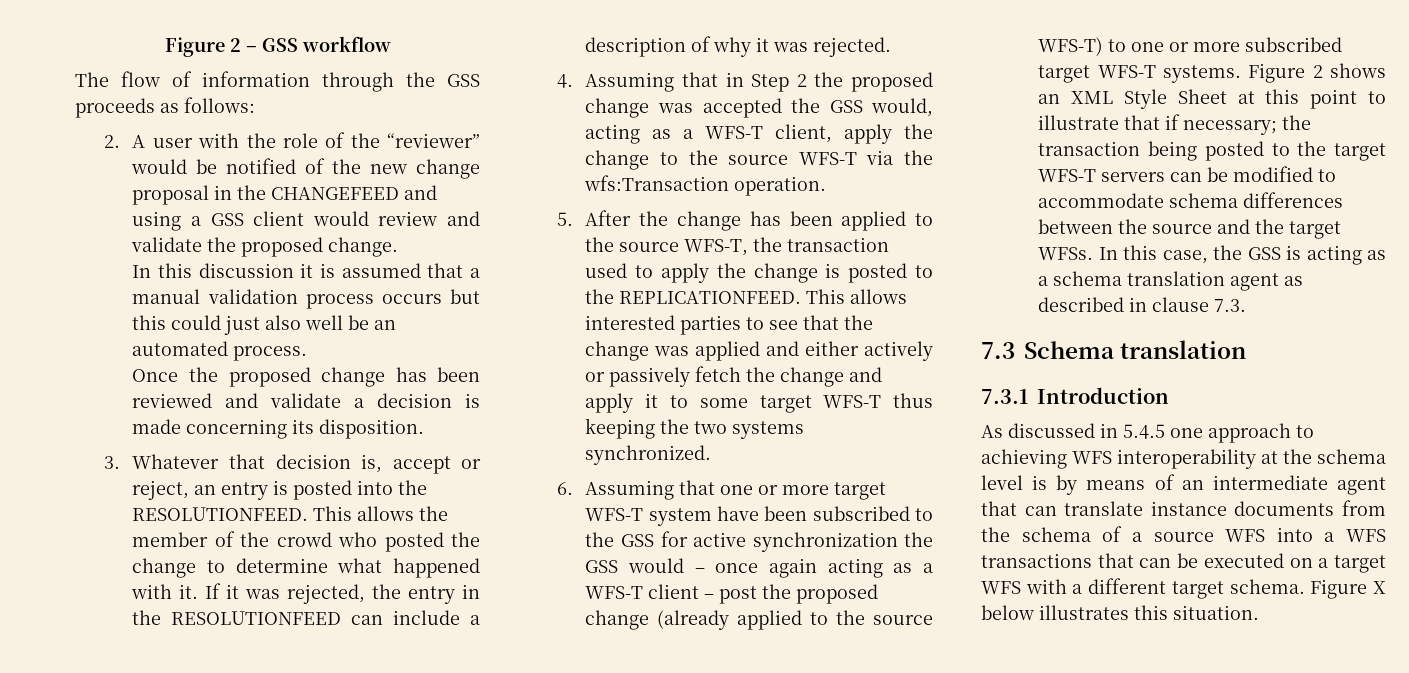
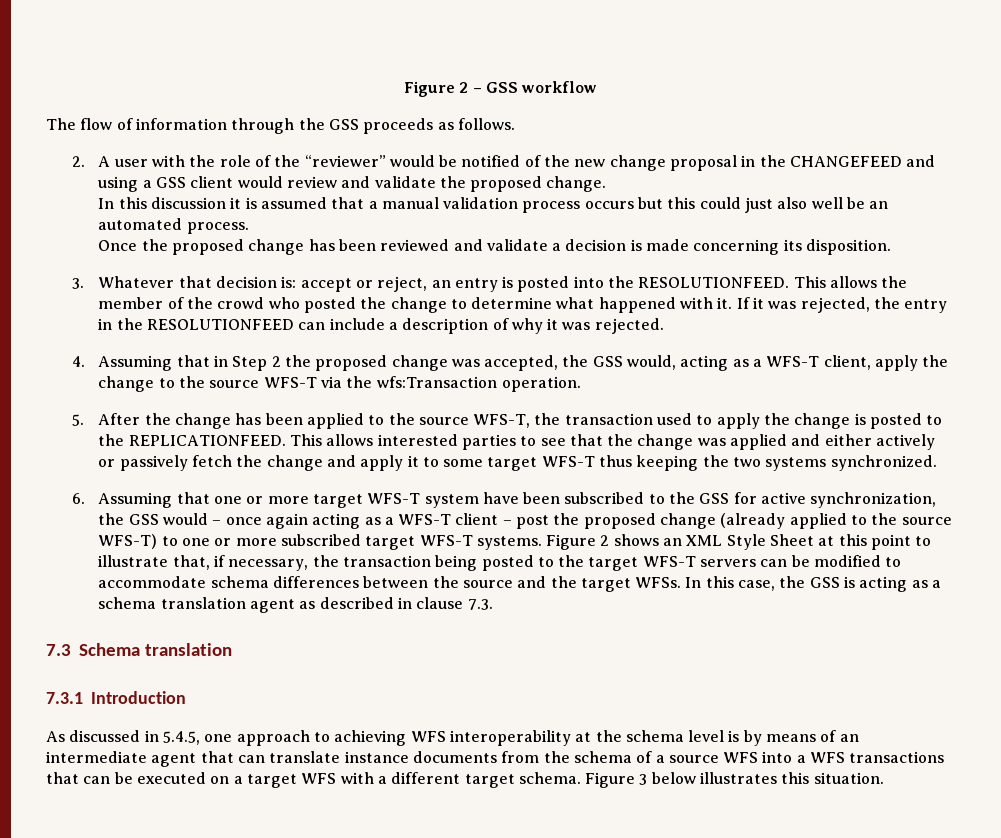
- The flow of information through the GSS proceeds as follows:
+ The flow of information through the GSS proceeds as follows.
- 3. Whatever that decision is, accept or reject, an entry is posted into the RESOLUTIONFEED.
+ 3. Whatever that decision is: accept or reject, an entry is posted into the RESOLUTIONFEED.
- 4. Assuming that in Step 2 the proposed change was accepted the GSS would, acting as a WFS-T client, apply the change to the source WFS-T via the wfs:Transaction operation.
+ 4. Assuming that in Step 2 the proposed change was accepted, the GSS would, acting as a WFS-T client, apply the change to the source WFS-T via the wfs:Transaction operation.
- 6. Assuming that one or more target WFS-T system have been subscribed to the GSS for active synchronization the GSS would – once again acting as a WFS-T client – post the proposed change (already applied to the source WFS-T) to one or more subscribed target WFS-T systems.
+ 6. Assuming that one or more target WFS-T system have been subscribed to the GSS for active synchronization, the GSS would – once again acting as a WFS-T client – post the proposed change (already applied to the source WFS-T) to one or more subscribed target WFS-T systems.
- Figure 2 shows an XML Style Sheet at this point to illustrate that if necessary; the transaction being posted to the target WFS-T servers can be modified to accommodate schema differences between the source and the target WFSs.
+ Figure 2 shows an XML Style Sheet at this point to illustrate that, if necessary, the transaction being posted to the target WFS-T servers can be modified to accommodate schema differences between the source and the target WFSs.
- As discussed in 5.4.5 one approach to achieving WFS interoperability at the schema level is by means of an intermediate agent that can translate instance documents from the schema of a source WFS into a WFS transactions that can be executed on a target WFS with a different target schema.
+ As discussed in 5.4.5, one approach to achieving WFS interoperability at the schema level is by means of an intermediate agent that can translate instance documents from the schema of a source WFS into a WFS transactions that can be executed on a target WFS with a different target schema.
- Figure X below illustrates this situation.
+ Figure 3 below illustrates this situation.

